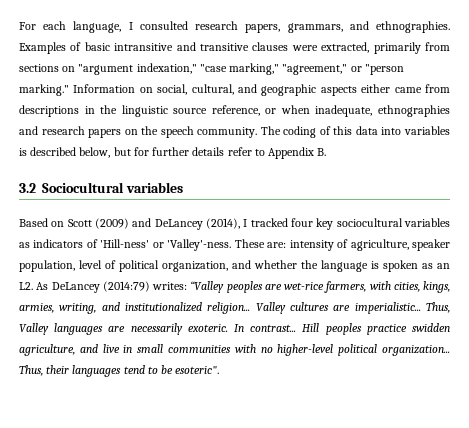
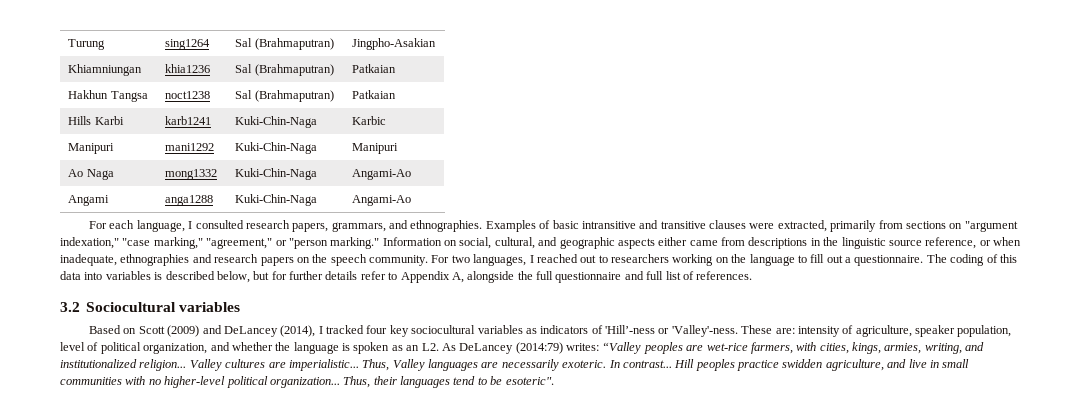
+ Turung | sing1264 | Sal (Brahmaputran) | Jingpho-Asakian
+ Khiamniungan | khia1236 | Sal (Brahmaputran) | Patkaian
+ Hakhun Tangsa | noct1238 | Sal (Brahmaputran) | Patkaian
+ Hills Karbi | karb1241 | Kuki-Chin-Naga | Karbic
+ Manipuri | mani1292 | Kuki-Chin-Naga | Manipuri
+ Ao Naga | mong1332 | Kuki-Chin-Naga | Angami-Ao
+ Angami | anga1288 | Kuki-Chin-Naga | Angami-Ao
+ For two languages, I reached out to researchers working on the language to fill out a questionnaire.
- The coding of this data into variables is described below, but for further details refer to Appendix B.
+ The coding of this data into variables is described below, but for further details refer to Appendix A, alongside the full questionnaire and full list of references.
- Based on Scott (2009) and DeLancey (2014), I tracked four key sociocultural variables as indicators of 'Hill-ness' or 'Valley'-ness.
+ Based on Scott (2009) and DeLancey (2014), I tracked four key sociocultural variables as indicators of 'Hill’-ness or 'Valley'-ness.

